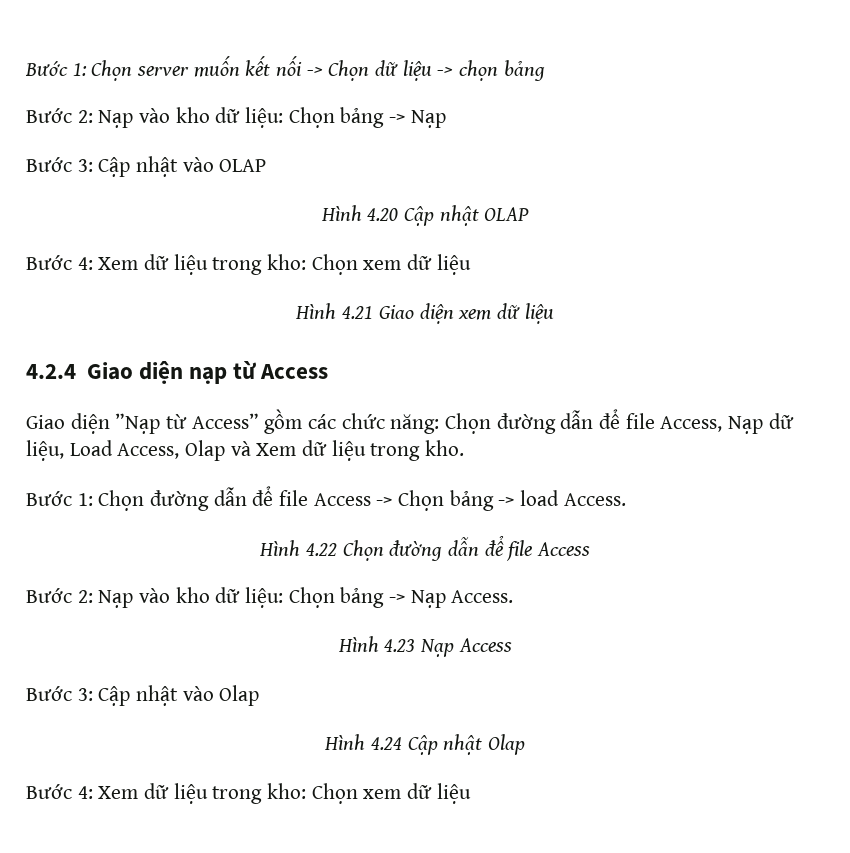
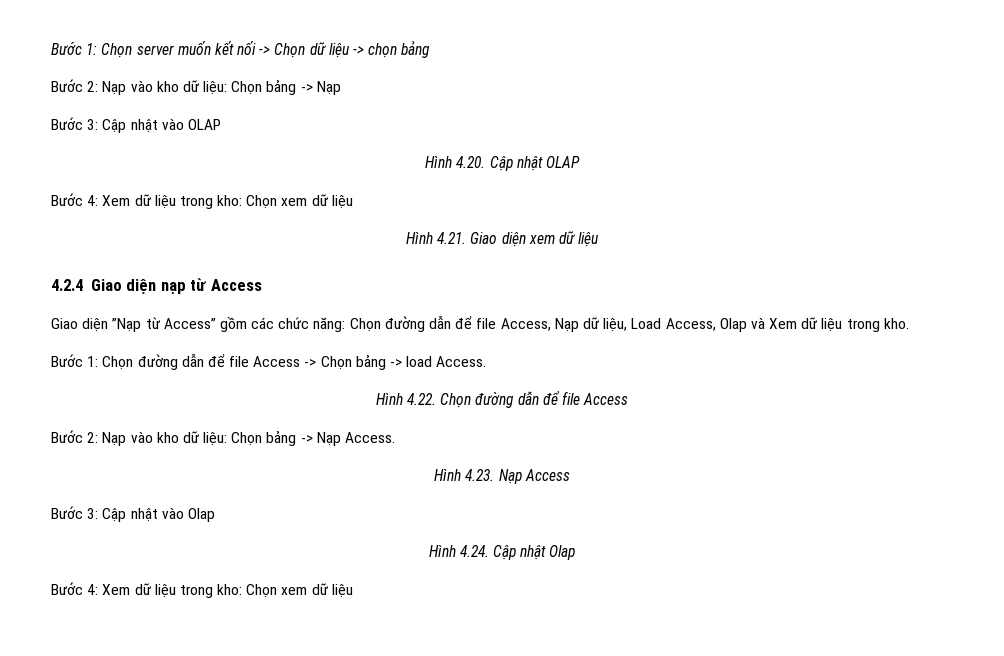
- Hình 4.20 Cập nhật OLAP
+ Hình 4.20. Cập nhật OLAP
- Hình 4.21 Giao diện xem dữ liệu
+ Hình 4.21. Giao diện xem dữ liệu
- Hình 4.22 Chọn đường dẫn để file Access
+ Hình 4.22. Chọn đường dẫn để file Access
- Hình 4.23 Nạp Access
+ Hình 4.23. Nạp Access
- Hình 4.24 Cập nhật Olap
+ Hình 4.24. Cập nhật Olap

